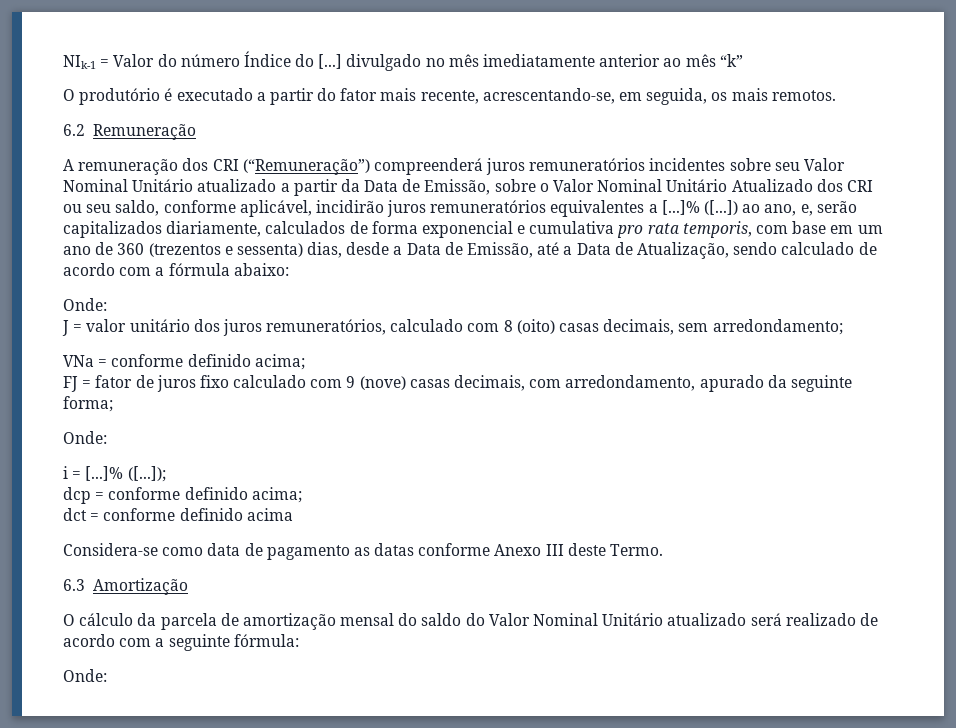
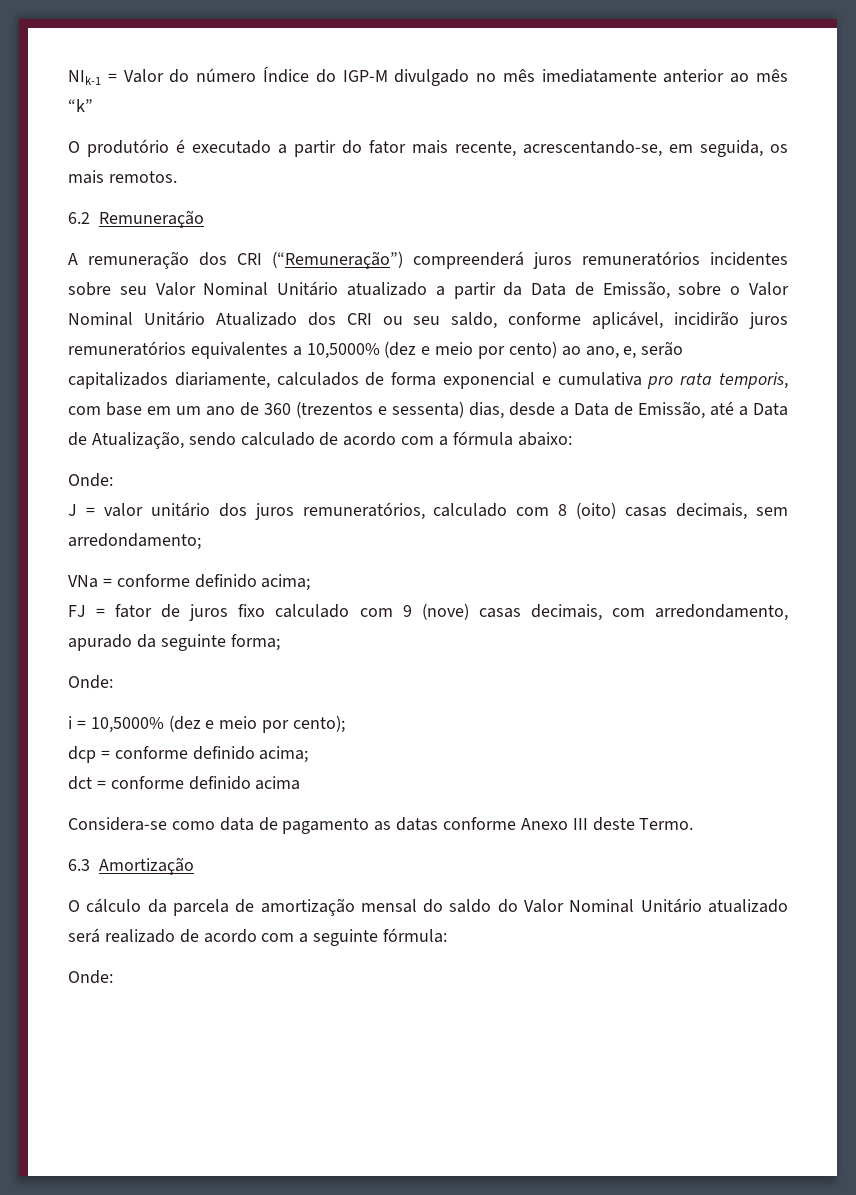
- NIk-1 = Valor do número Índice do [...] divulgado no mês imediatamente anterior ao mês “k”
+ NIk-1 = Valor do número Índice do IGP-M divulgado no mês imediatamente anterior ao mês “k”
- A remuneração dos CRI (“Remuneração”) compreenderá juros remuneratórios incidentes sobre seu Valor Nominal Unitário atualizado a partir da Data de Emissão, sobre o Valor Nominal Unitário Atualizado dos CRI ou seu saldo, conforme aplicável, incidirão juros remuneratórios equivalentes a [...]% ([...]) ao ano, e, serão capitalizados diariamente, calculados de forma exponencial e cumulativa pro rata temporis, com base em um ano de 360 (trezentos e sessenta) dias, desde a Data de Emissão, até a Data de Atualização, sendo calculado de acordo com a fórmula abaixo:
+ A remuneração dos CRI (“Remuneração”) compreenderá juros remuneratórios incidentes sobre seu Valor Nominal Unitário atualizado a partir da Data de Emissão, sobre o Valor Nominal Unitário Atualizado dos CRI ou seu saldo, conforme aplicável, incidirão juros remuneratórios equivalentes a 10,5000% (dez e meio por cento) ao ano, e, serão capitalizados diariamente, calculados de forma exponencial e cumulativa pro rata temporis, com base em um ano de 360 (trezentos e sessenta) dias, desde a Data de Emissão, até a Data de Atualização, sendo calculado de acordo com a fórmula abaixo:
- i = [...]% ([...]);
+ i = 10,5000% (dez e meio por cento);

